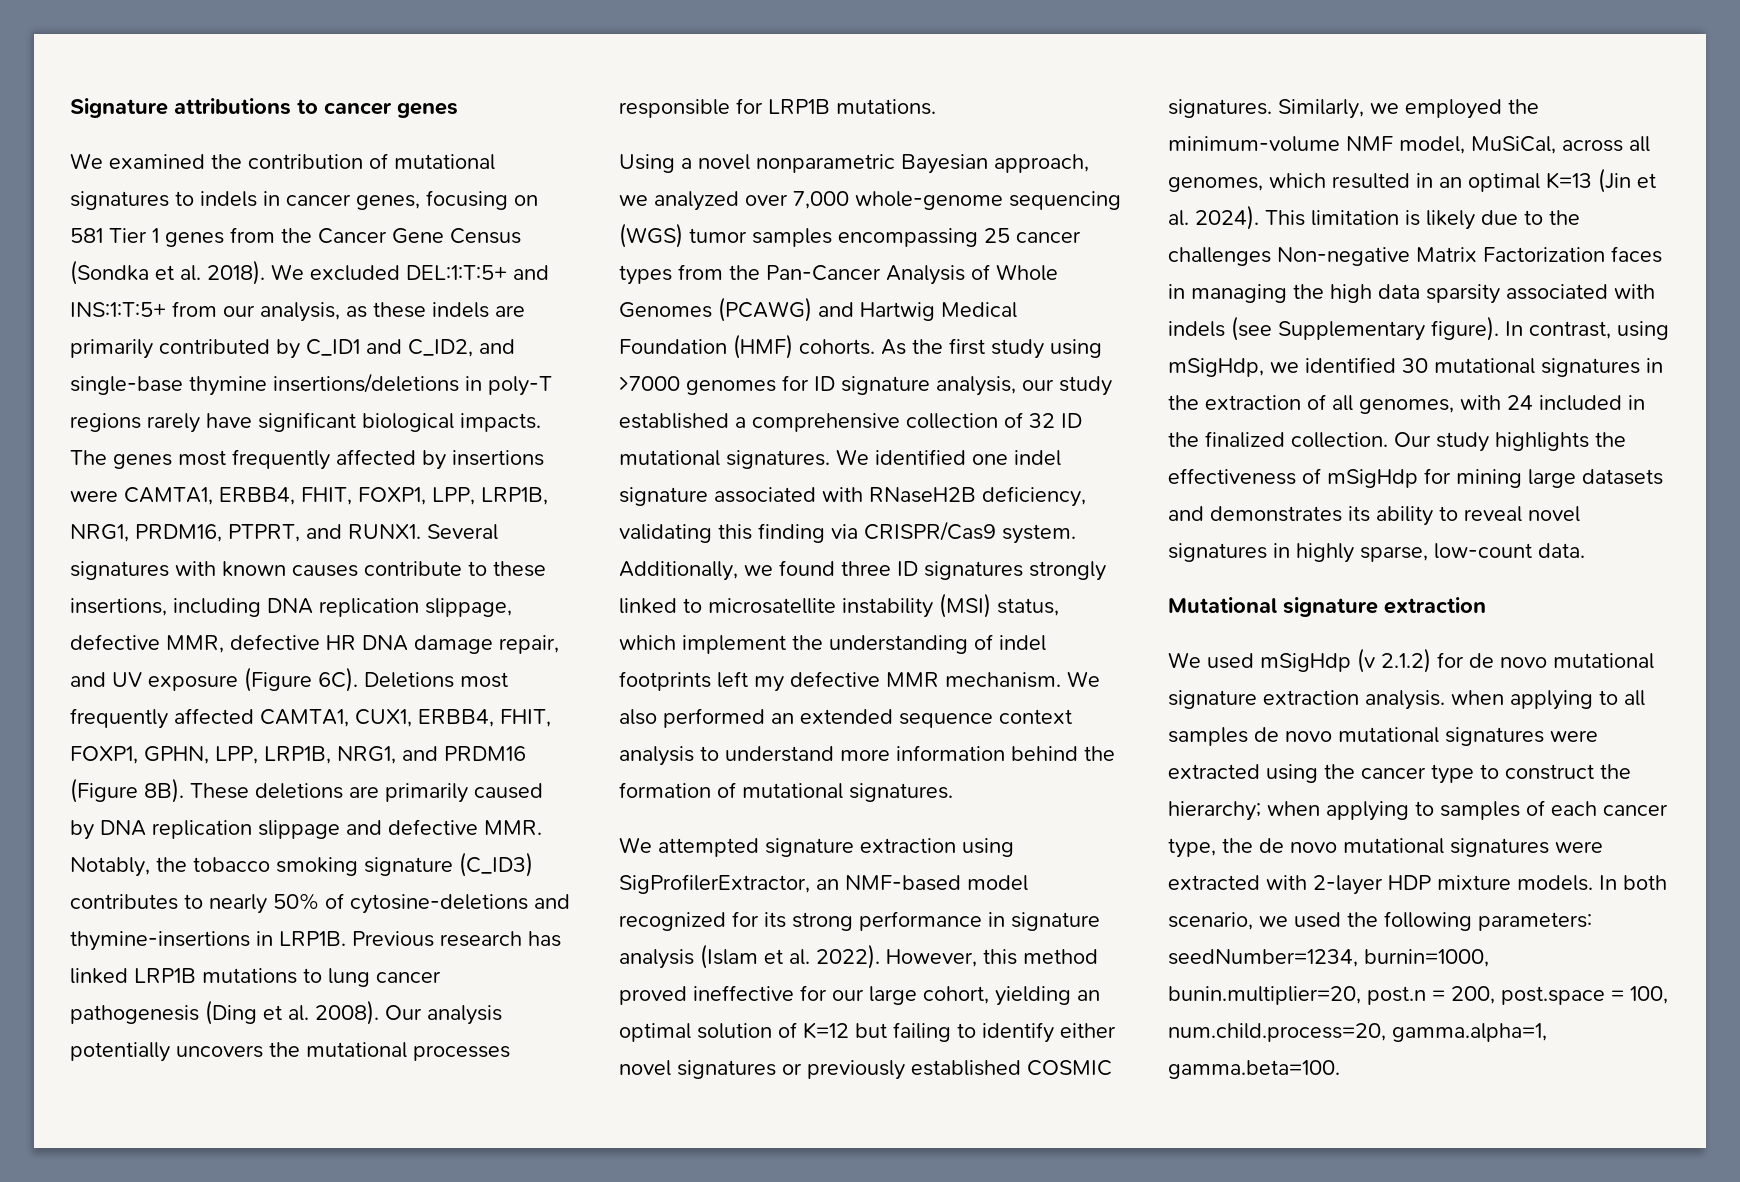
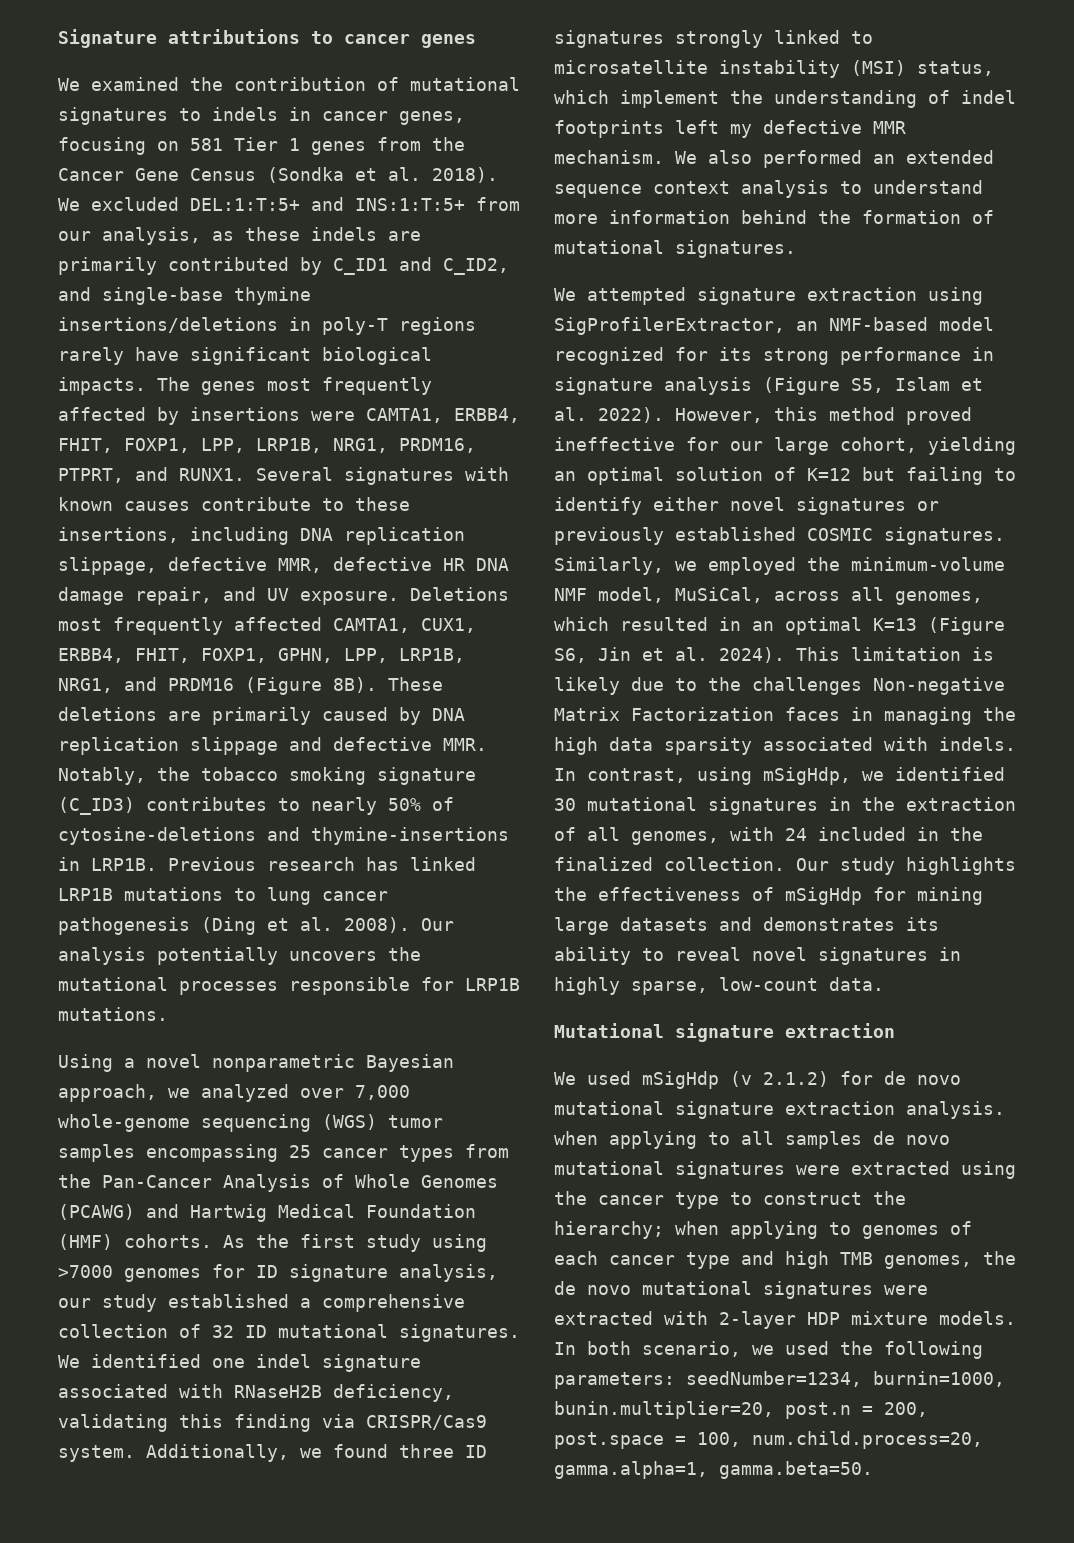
- Several signatures with known causes contribute to these insertions, including DNA replication slippage, defective MMR, defective HR DNA damage repair, and UV exposure (Figure 6C).
+ Several signatures with known causes contribute to these insertions, including DNA replication slippage, defective MMR, defective HR DNA damage repair, and UV exposure.
- We attempted signature extraction using SigProfilerExtractor, an NMF-based model recognized for its strong performance in signature analysis (Islam et al. 2022).
+ We attempted signature extraction using SigProfilerExtractor, an NMF-based model recognized for its strong performance in signature analysis (Figure S5, Islam et al. 2022).
- Similarly, we employed the minimum-volume NMF model, MuSiCal, across all genomes, which resulted in an optimal K=13 (Jin et al. 2024).
+ Similarly, we employed the minimum-volume NMF model, MuSiCal, across all genomes, which resulted in an optimal K=13 (Figure S6, Jin et al. 2024).
- This limitation is likely due to the challenges Non-negative Matrix Factorization faces in managing the high data sparsity associated with indels (see Supplementary figure).
+ This limitation is likely due to the challenges Non-negative Matrix Factorization faces in managing the high data sparsity associated with indels.
- We used mSigHdp (v 2.1.2) for de novo mutational signature extraction analysis. when applying to all samples de novo mutational signatures were extracted using the cancer type to construct the hierarchy; when applying to samples of each cancer type, the de novo mutational signatures were extracted with 2-layer HDP mixture models.
+ We used mSigHdp (v 2.1.2) for de novo mutational signature extraction analysis. when applying to all samples de novo mutational signatures were extracted using the cancer type to construct the hierarchy; when applying to genomes of each cancer type and high TMB genomes, the de novo mutational signatures were extracted with 2-layer HDP mixture models.
- In both scenario, we used the following parameters: seedNumber=1234, burnin=1000, bunin.multiplier=20, post.n = 200, post.space = 100, num.child.process=20, gamma.alpha=1, gamma.beta=100.
+ In both scenario, we used the following parameters: seedNumber=1234, burnin=1000, bunin.multiplier=20, post.n = 200, post.space = 100, num.child.process=20, gamma.alpha=1, gamma.beta=50.

